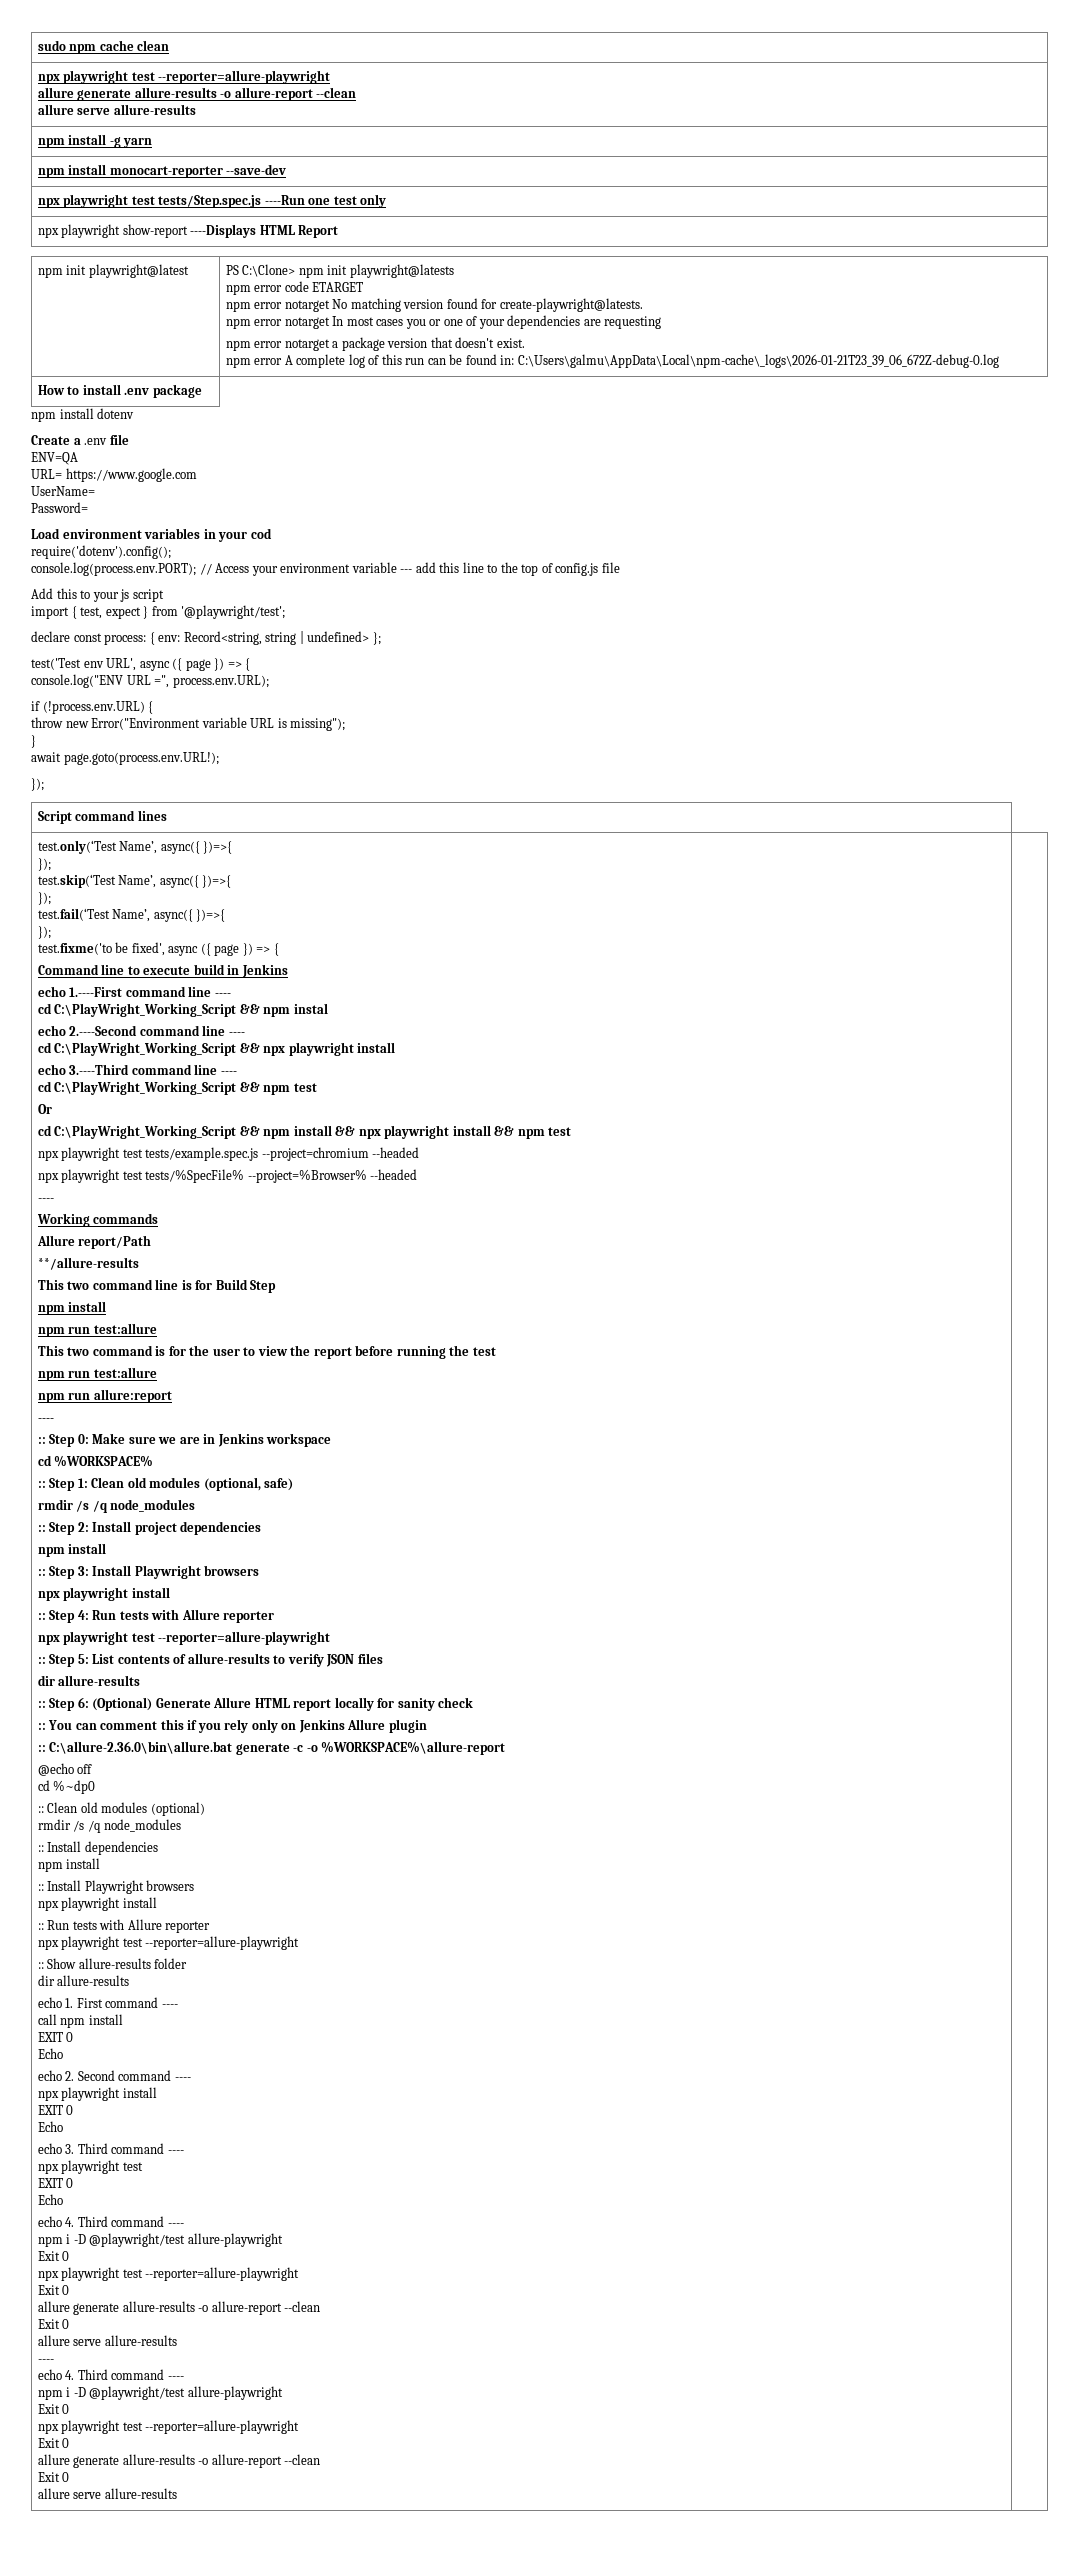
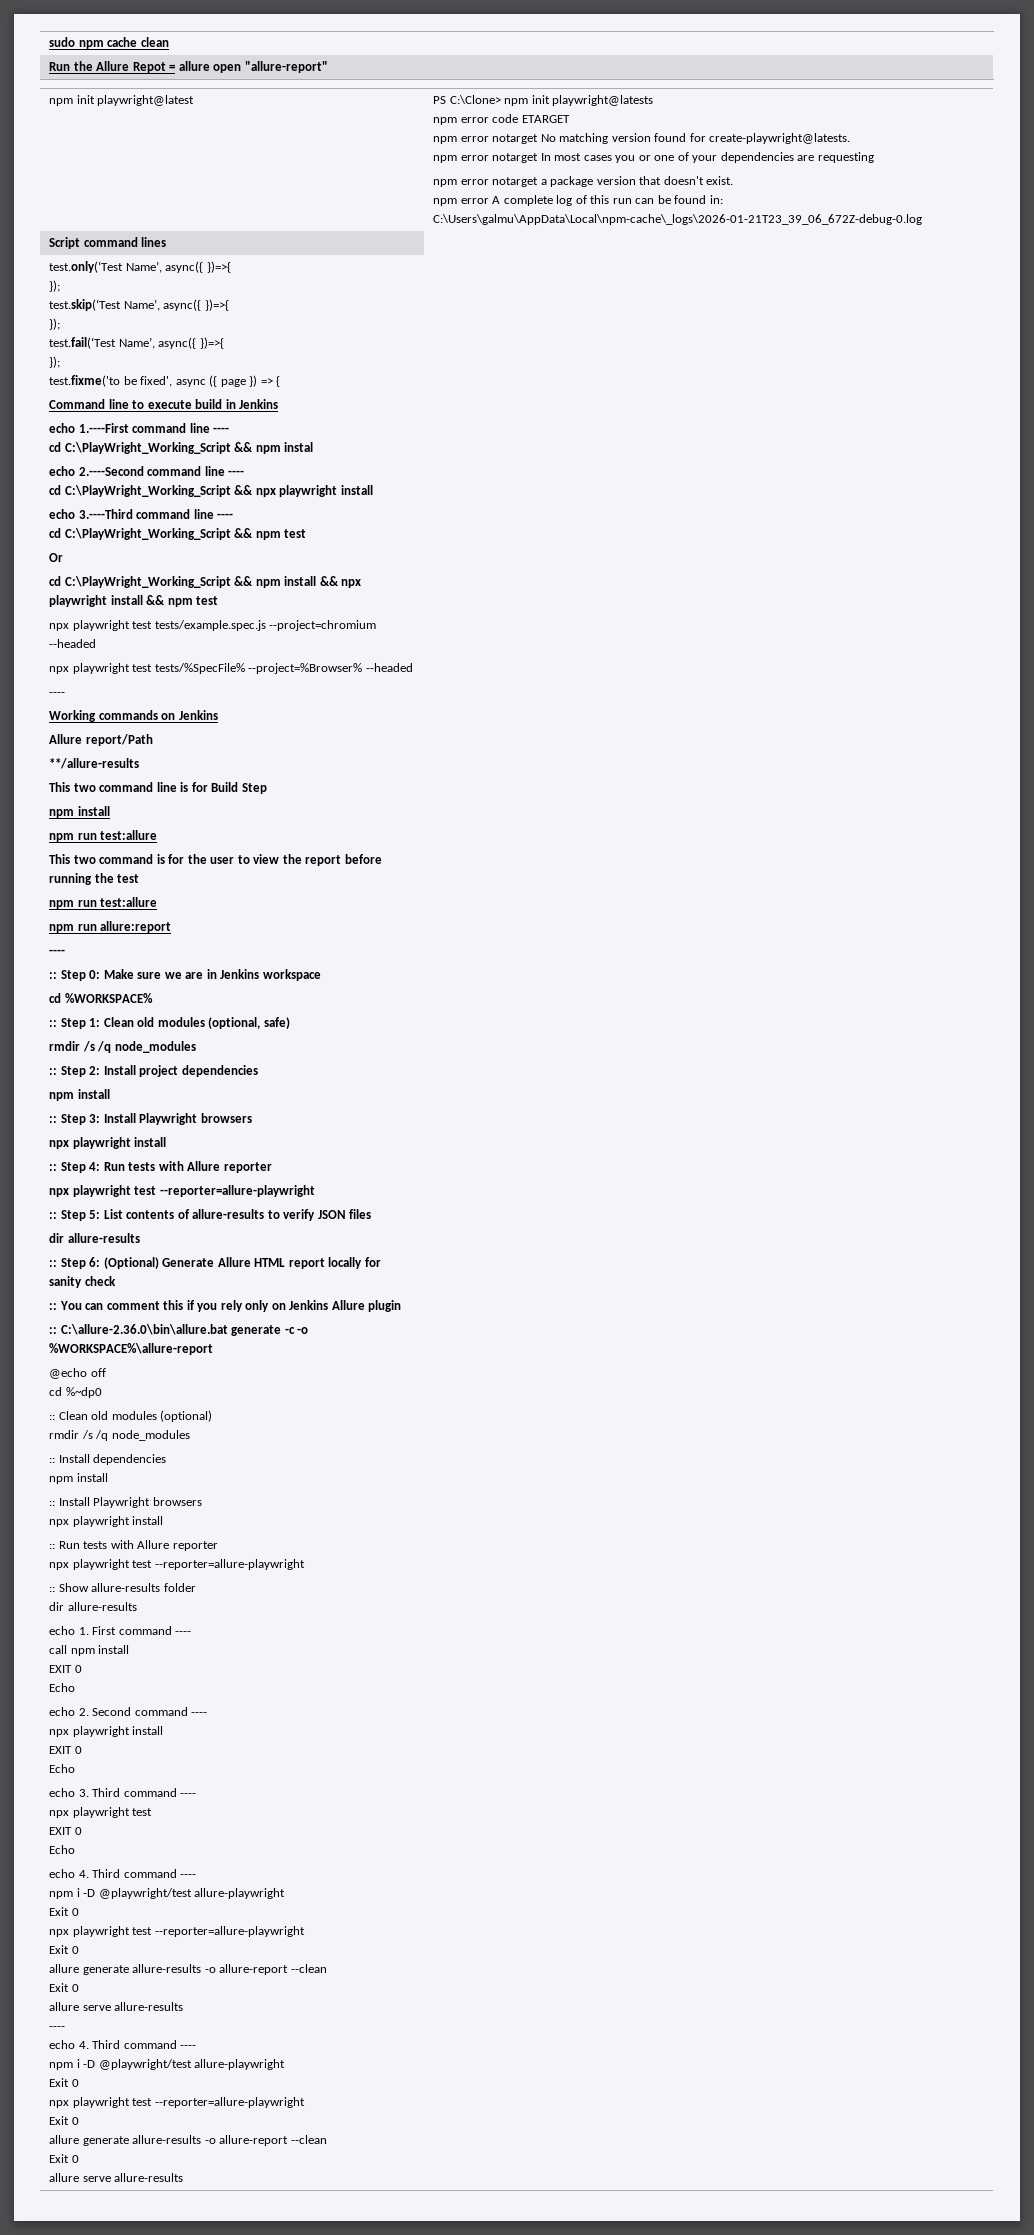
  sudo npm cache clean
- npx playwright test --reporter=allure-playwright
- allure generate allure-results -o allure-report --clean
- allure serve allure-results
- npm install -g yarn
- npm install monocart-reporter --save-dev
- npx playwright test tests/Step.spec.js ----Run one test only
- npx playwright show-report ----Displays HTML Report
+ Run the Allure Repot = allure open "allure-report"
- How to install .env package
- npm install dotenv
- Create a .env file
- ENV=QA
- URL= https://www.google.com
- UserName=
- Password=
- Load environment variables in your cod
- require('dotenv').config();
- console.log(process.env.PORT); // Access your environment variable --- add this line to the top of config.js file
- Add this to your js script
- import { test, expect } from '@playwright/test';
- declare const process: { env: Record<string, string | undefined> };
- test('Test env URL', async ({ page }) => {
- console.log("ENV URL =", process.env.URL);
- if (!process.env.URL) {
- throw new Error("Environment variable URL is missing");
- }
- await page.goto(process.env.URL!);
- });
- Working commands
+ Working commands on Jenkins

